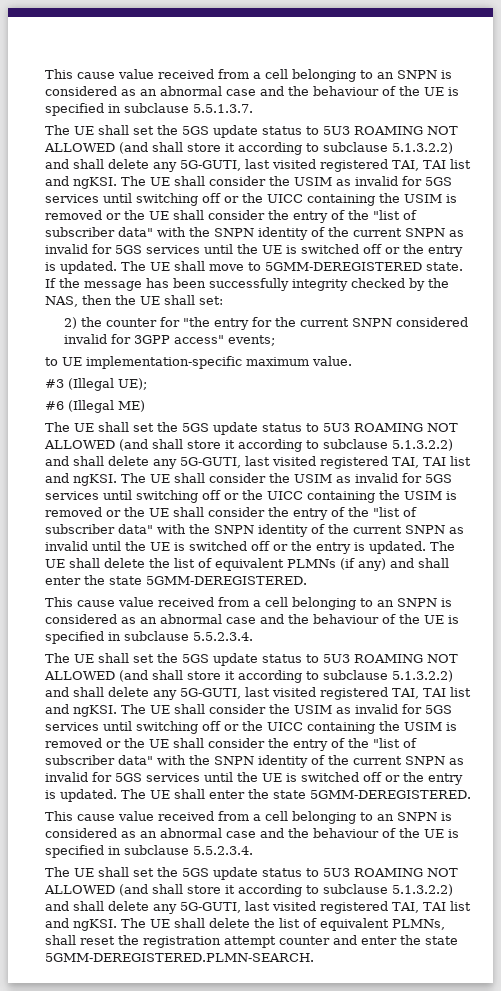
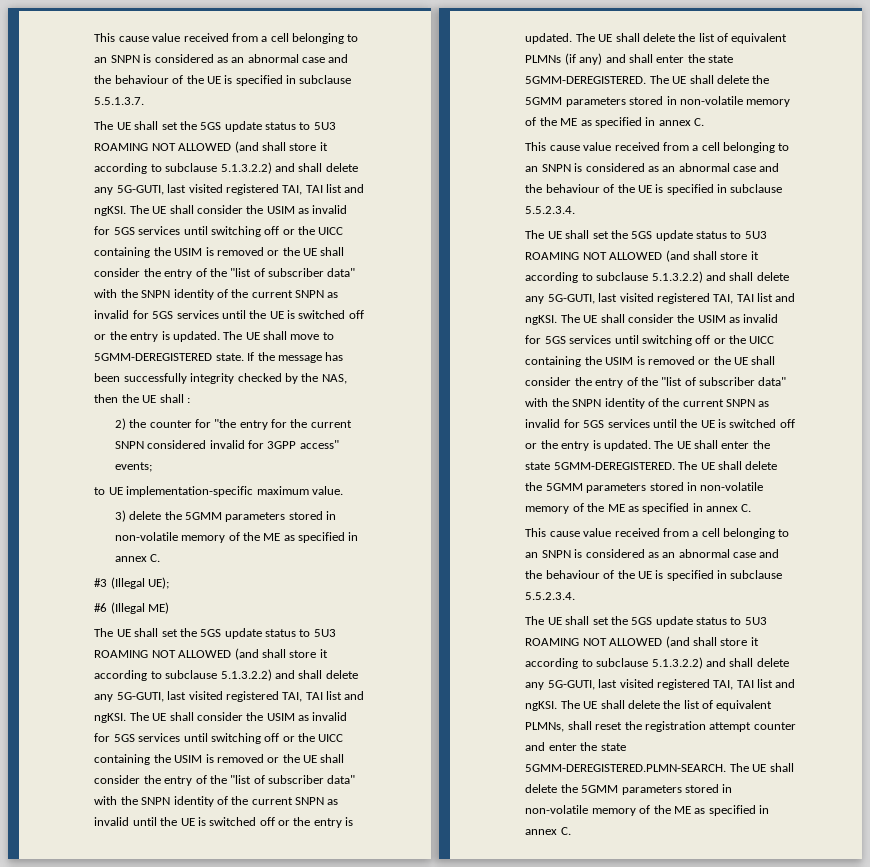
- If the message has been successfully integrity checked by the NAS, then the UE shall set:
+ If the message has been successfully integrity checked by the NAS, then the UE shall :
+ 3) delete the 5GMM parameters stored in non-volatile memory of the ME as specified in annex C.
- The UE shall delete the list of equivalent PLMNs (if any) and shall enter the state 5GMM-DEREGISTERED.
+ The UE shall delete the list of equivalent PLMNs (if any) and shall enter the state 5GMM-DEREGISTERED. The UE shall delete the 5GMM parameters stored in non-volatile memory of the ME as specified in annex C.
- The UE shall enter the state 5GMM-DEREGISTERED.
+ The UE shall enter the state 5GMM-DEREGISTERED. The UE shall delete the 5GMM parameters stored in non-volatile memory of the ME as specified in annex C.
- The UE shall delete the list of equivalent PLMNs, shall reset the registration attempt counter and enter the state 5GMM-DEREGISTERED.PLMN-SEARCH.
+ The UE shall delete the list of equivalent PLMNs, shall reset the registration attempt counter and enter the state 5GMM-DEREGISTERED.PLMN-SEARCH. The UE shall delete the 5GMM parameters stored in non-volatile memory of the ME as specified in annex C.

